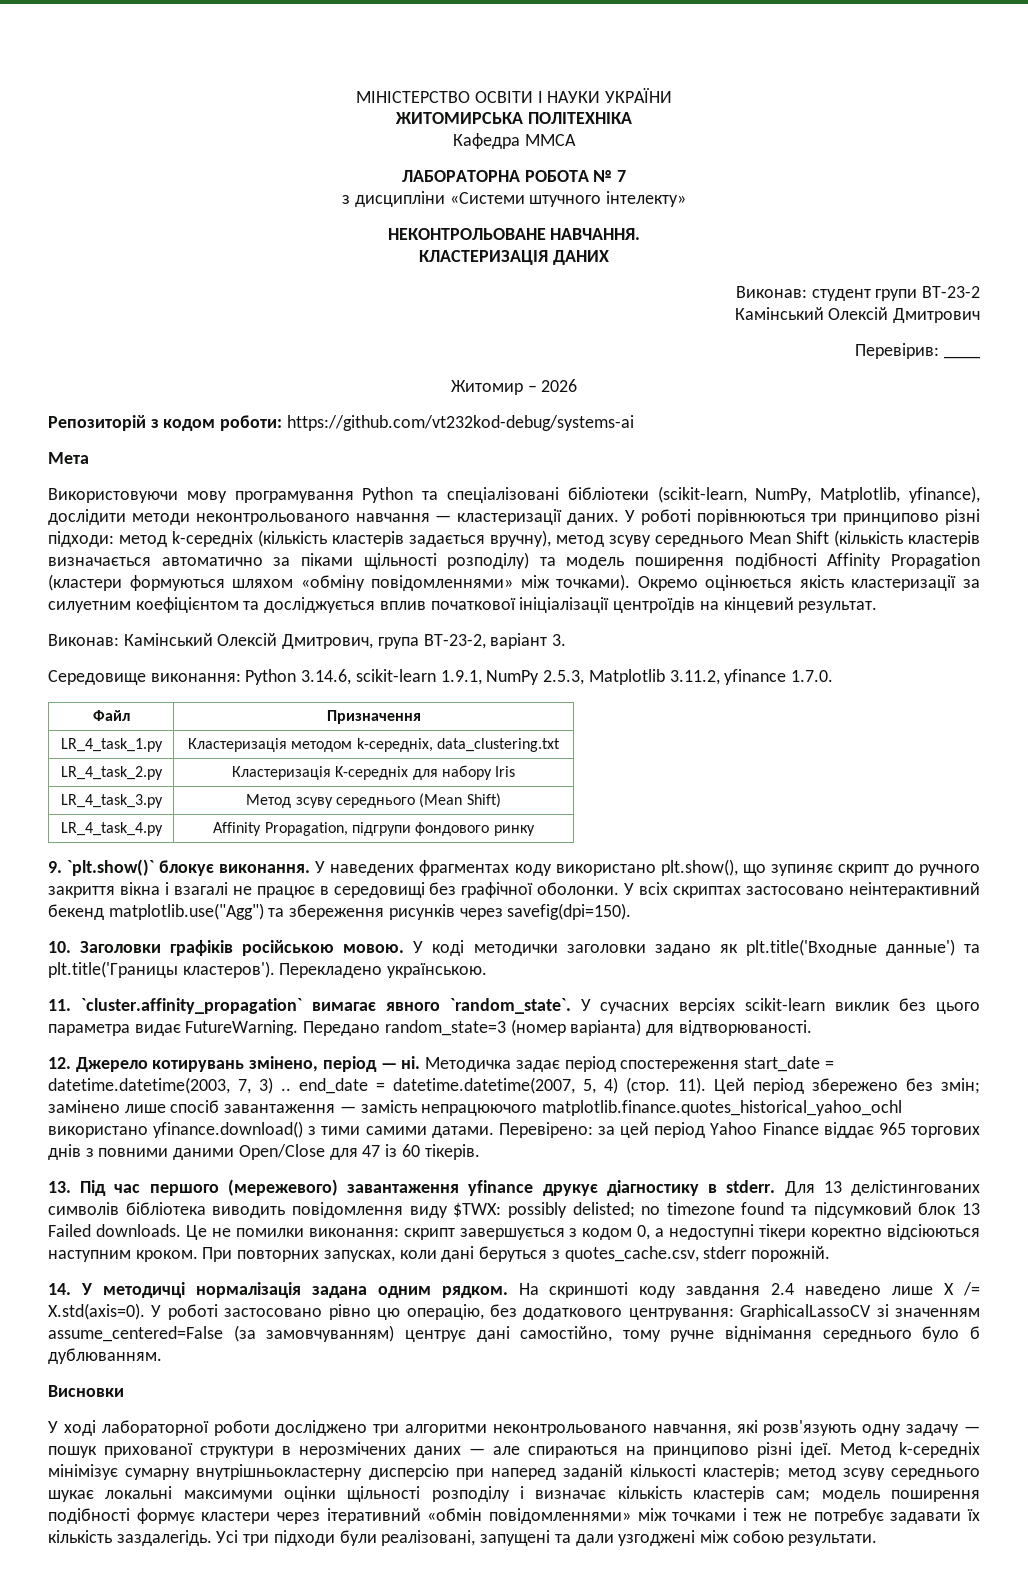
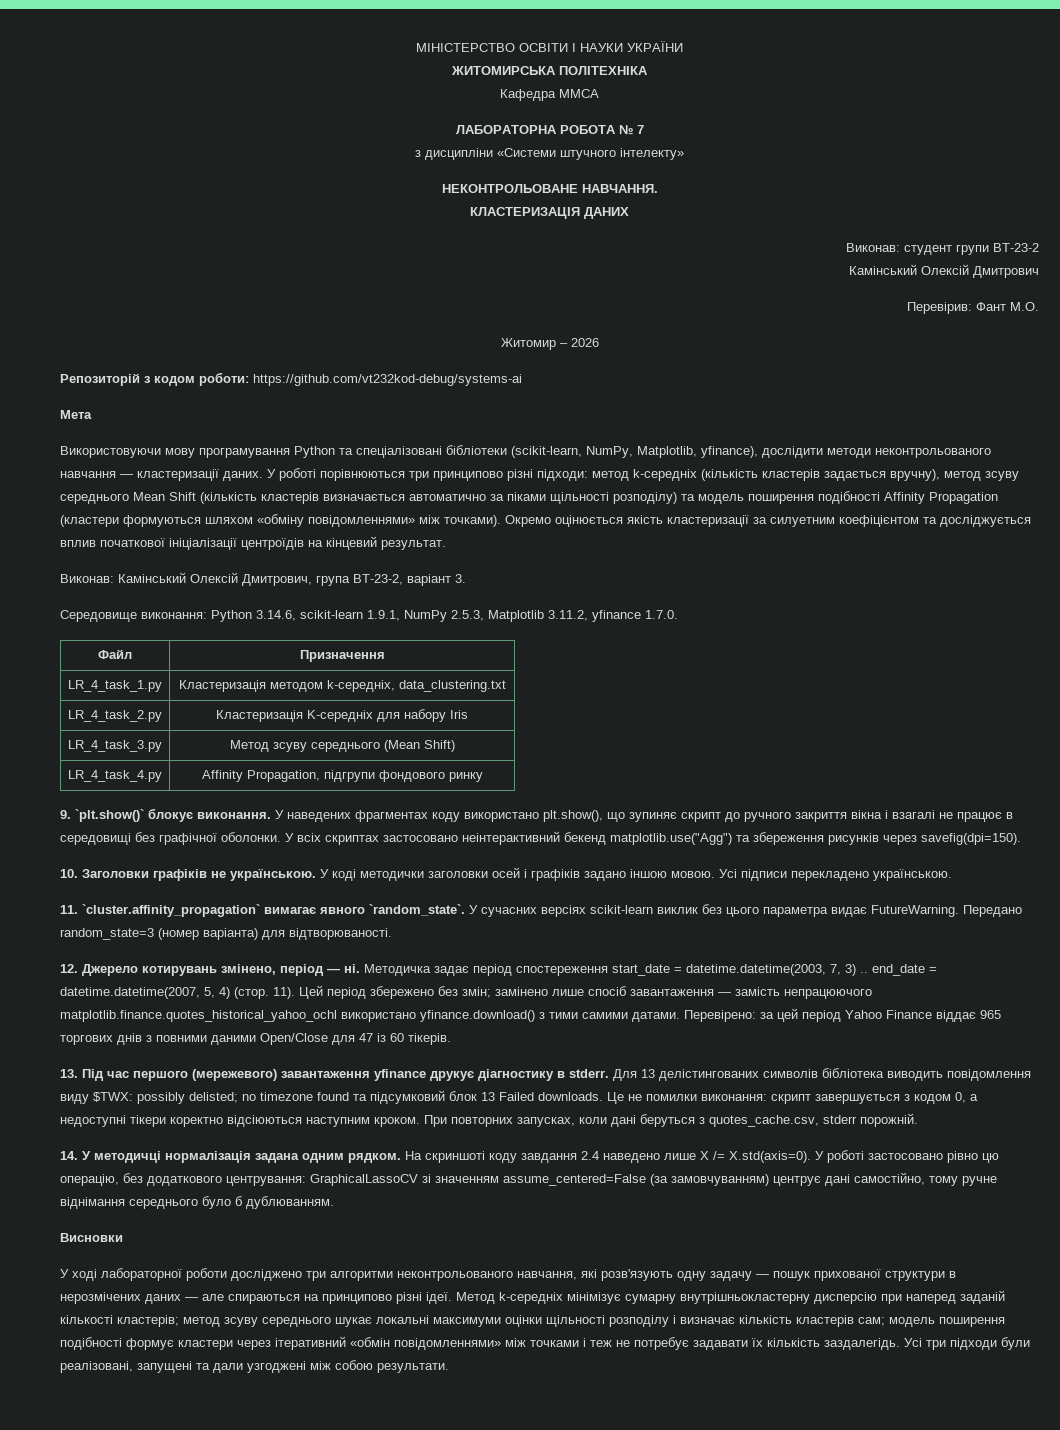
- Перевірив: ____
+ Перевірив: Фант М.О.
- 10. Заголовки графіків російською мовою.
+ 10. Заголовки графіків не українською.
- У коді методички заголовки задано як plt.title('Входные данные') та plt.title('Границы кластеров'). Перекладено українською.
+ У коді методички заголовки осей і графіків задано іншою мовою. Усі підписи перекладено українською.

